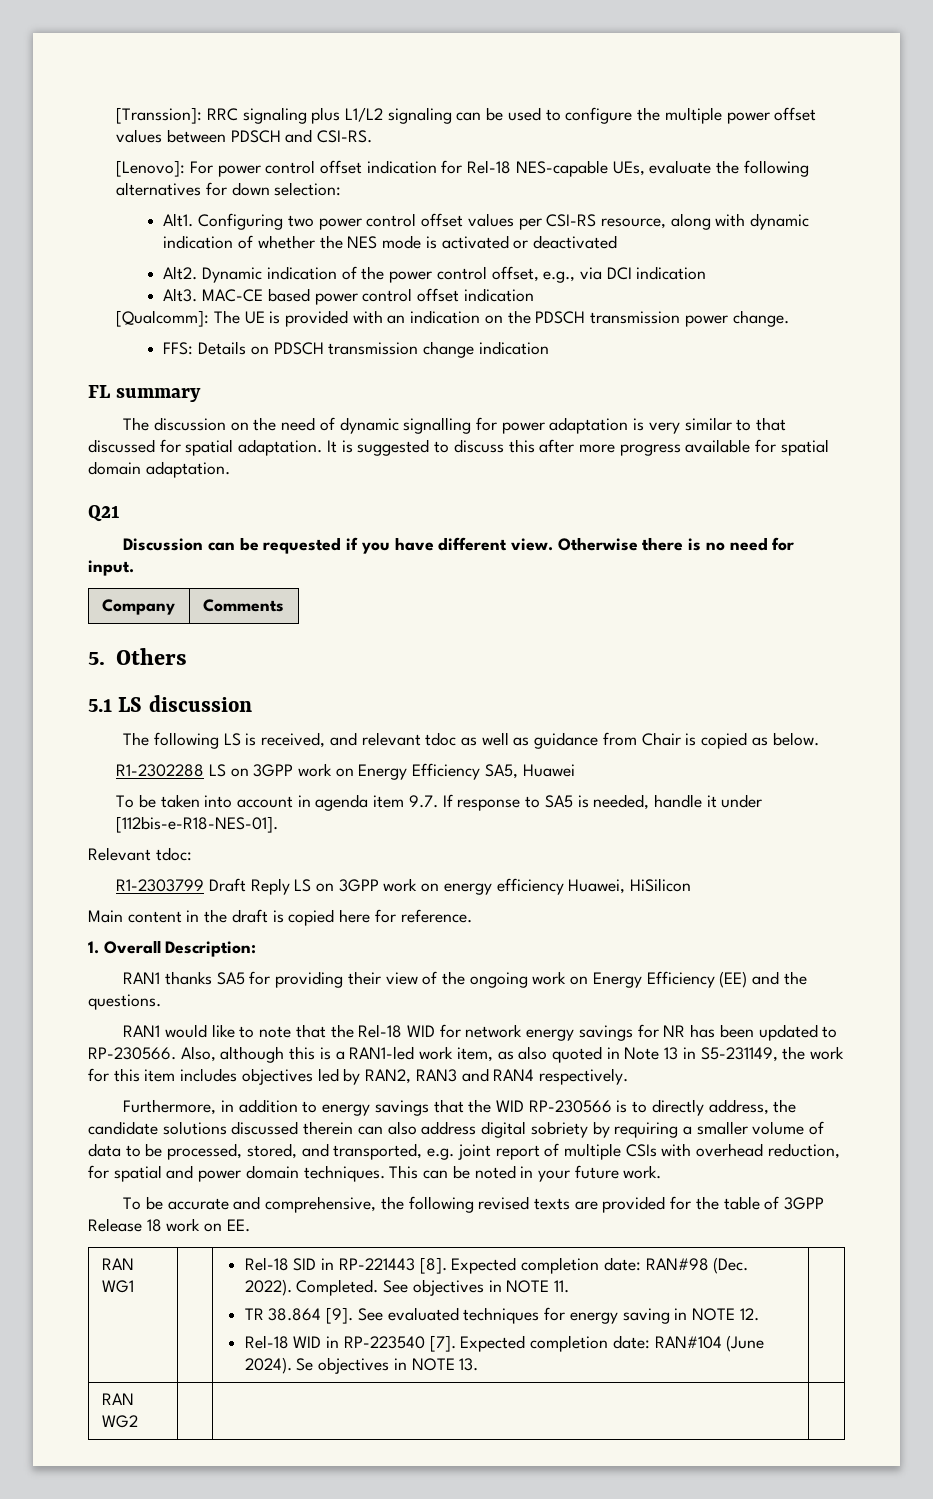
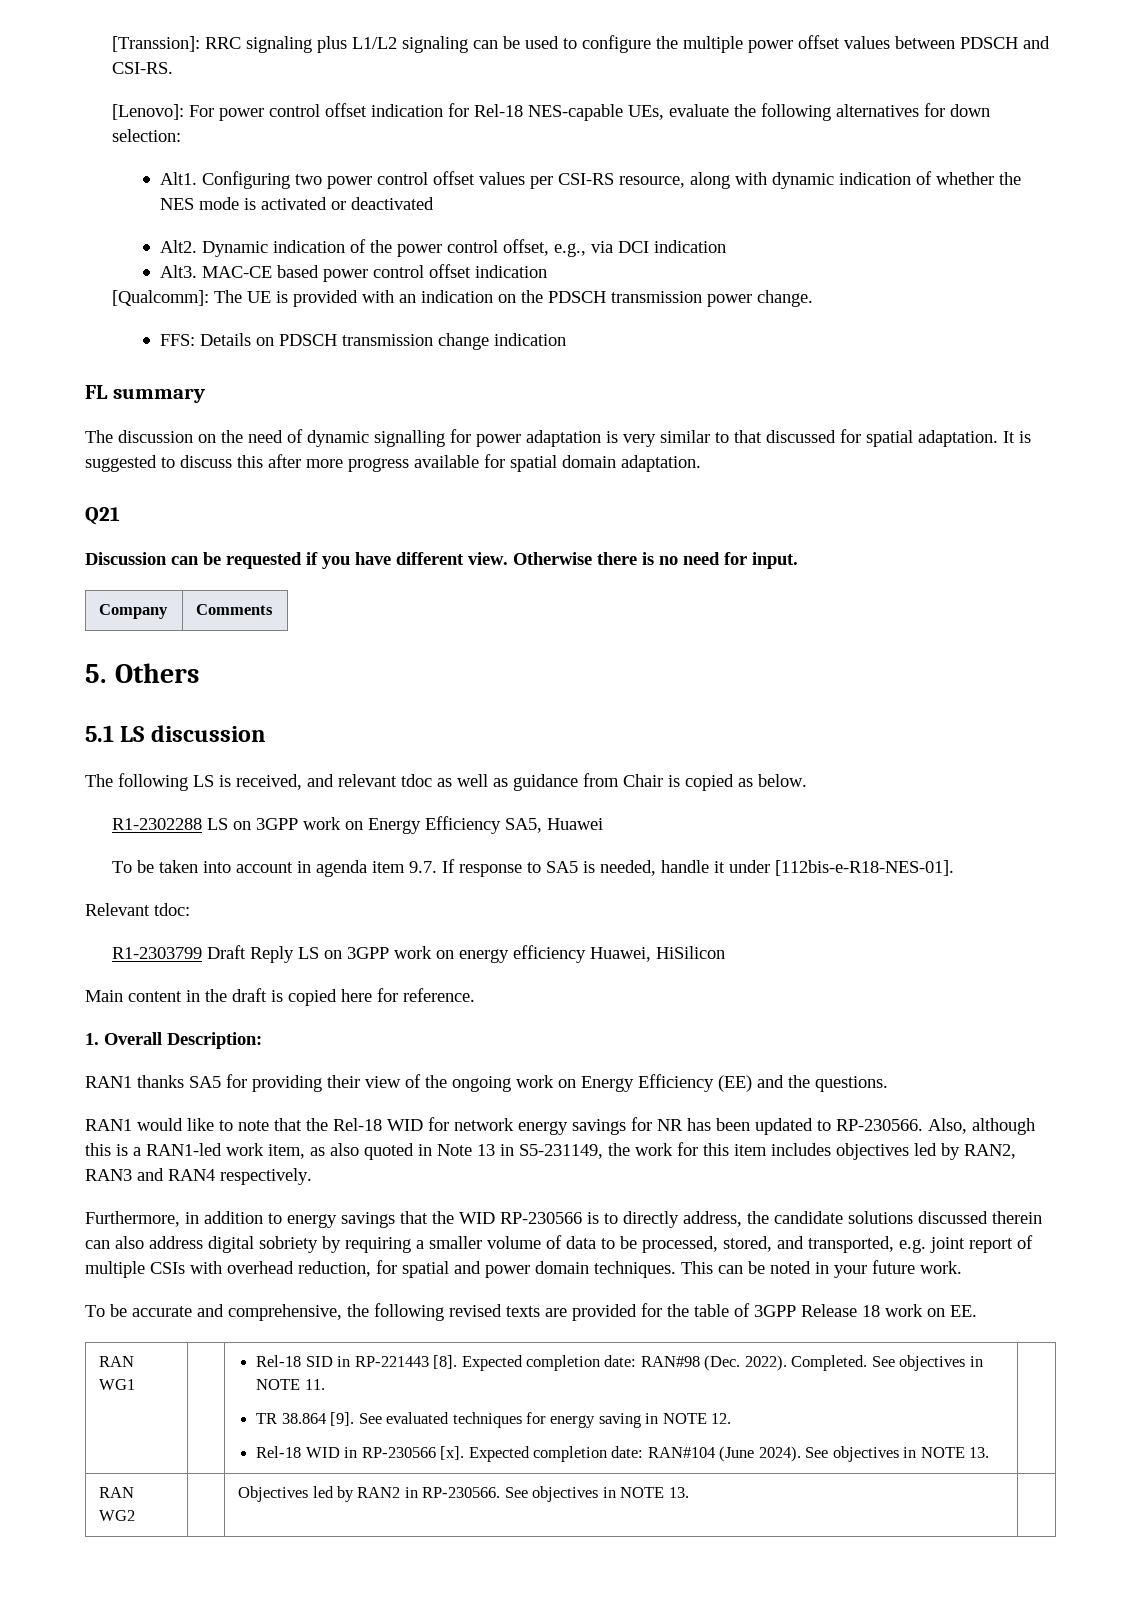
- Rel-18 WID in RP-223540 [7].
+ Rel-18 WID in RP-230566 [x].
- Expected completion date: RAN#104 (June 2024). Se objectives in NOTE 13.
+ Expected completion date: RAN#104 (June 2024). See objectives in NOTE 13.
- RAN WG2 | | |
+ RAN WG2 | | Objectives led by RAN2 in RP-230566. See objectives in NOTE 13. |

